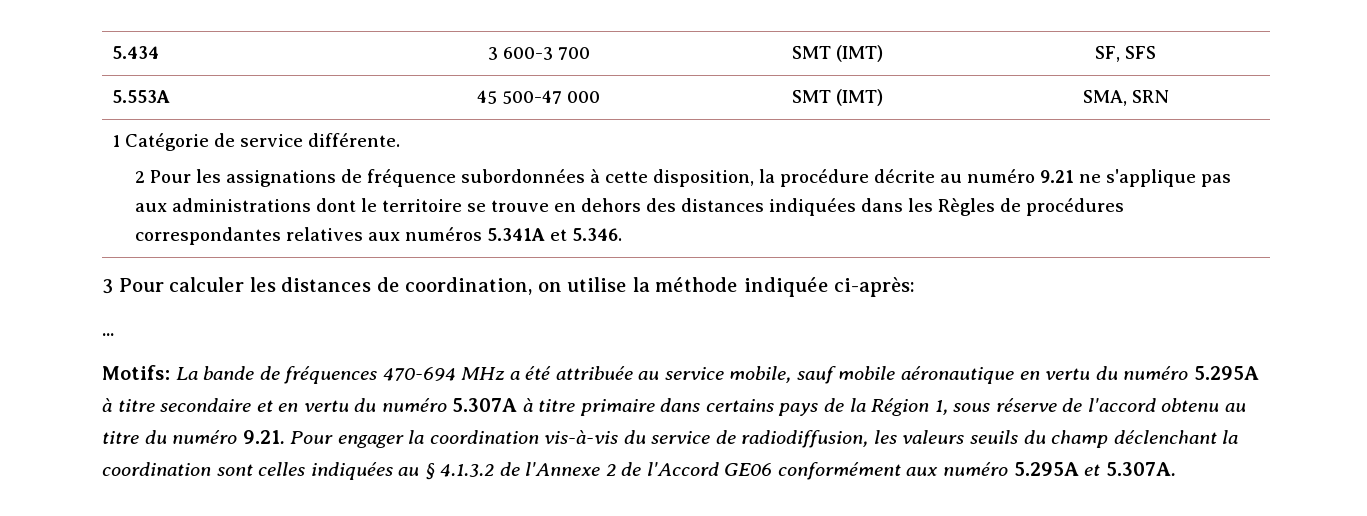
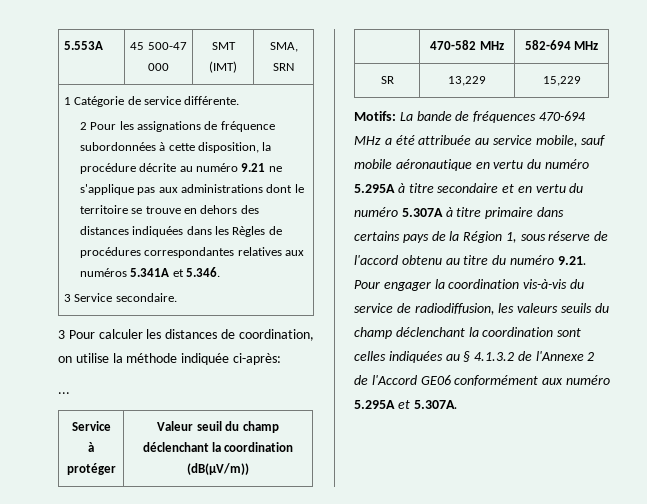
- 5.434 | 3 600-3 700 | SMT (IMT) | SF, SFS
+ 3 Service secondaire.
  ...
+ Service
+ à protéger | Valeur seuil du champ déclenchant la coordination (dB(µV/m))
+ | 470-582 MHz | 582-694 MHz
+ SR | 13,229 | 15,229

